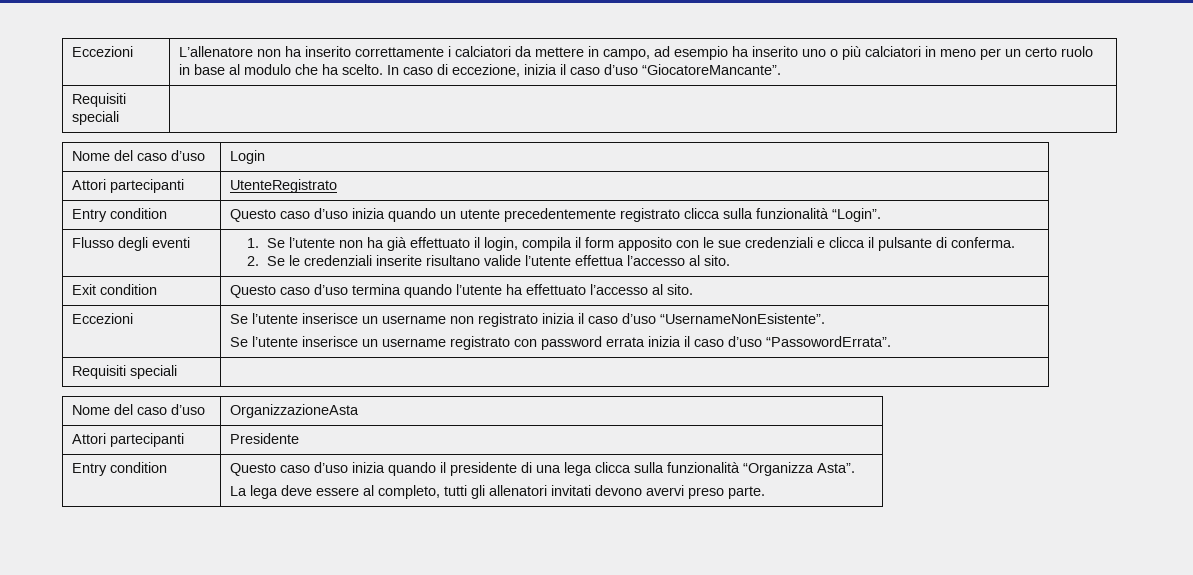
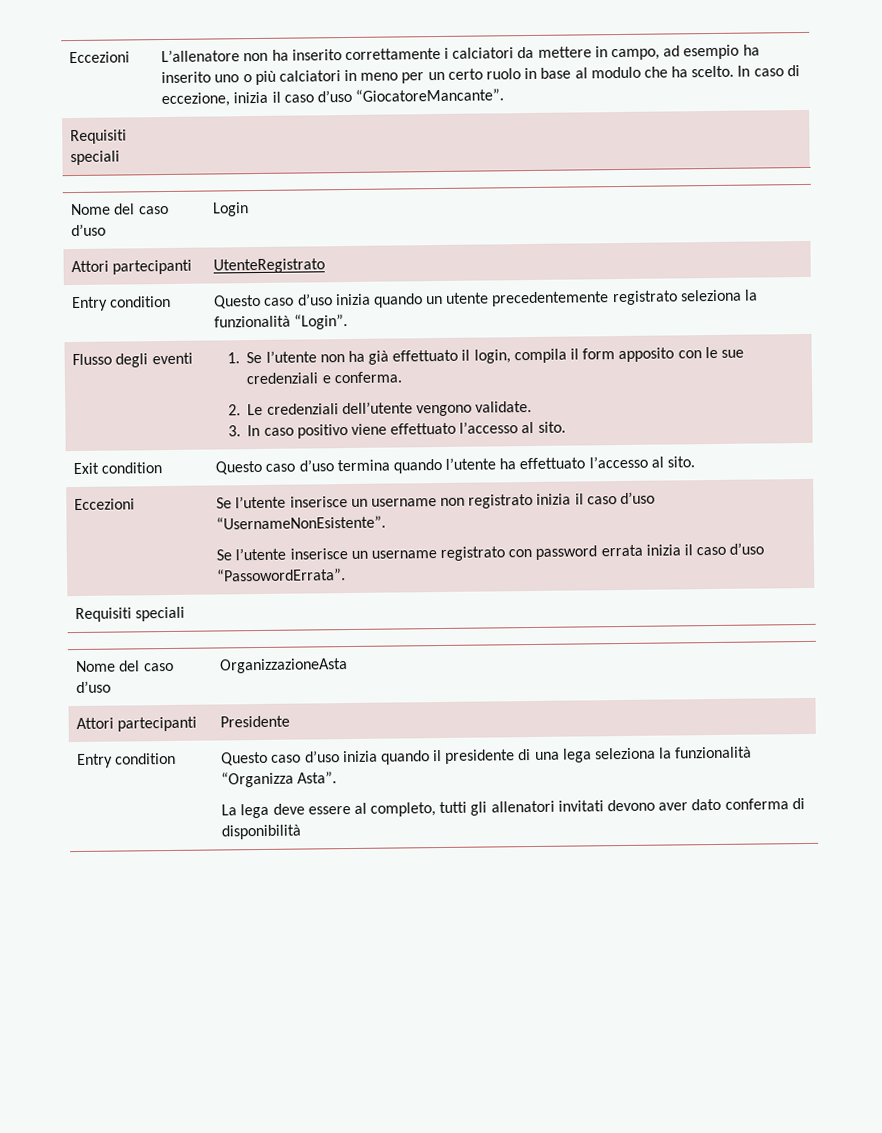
- Entry condition | Questo caso d’uso inizia quando un utente precedentemente registrato clicca sulla funzionalità “Login”.
+ Entry condition | Questo caso d’uso inizia quando un utente precedentemente registrato seleziona la funzionalità “Login”.
- Flusso degli eventi | 1. Se l’utente non ha già effettuato il login, compila il form apposito con le sue credenziali e clicca il pulsante di conferma.
- 2. Se le credenziali inserite risultano valide l’utente effettua l’accesso al sito.
+ Flusso degli eventi | 1. Se l’utente non ha già effettuato il login, compila il form apposito con le sue credenziali e conferma.
+ 2. Le credenziali dell’utente vengono validate.
+ 3. In caso positivo viene effettuato l’accesso al sito.
- Entry condition | Questo caso d’uso inizia quando il presidente di una lega clicca sulla funzionalità “Organizza Asta”.
- La lega deve essere al completo, tutti gli allenatori invitati devono avervi preso parte.
+ Entry condition | Questo caso d’uso inizia quando il presidente di una lega seleziona la funzionalità “Organizza Asta”.
+ La lega deve essere al completo, tutti gli allenatori invitati devono aver dato conferma di disponibilità

